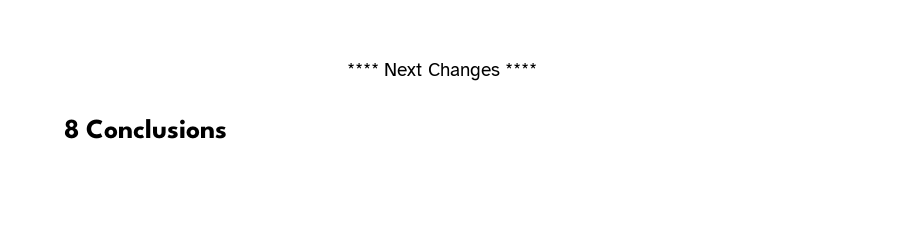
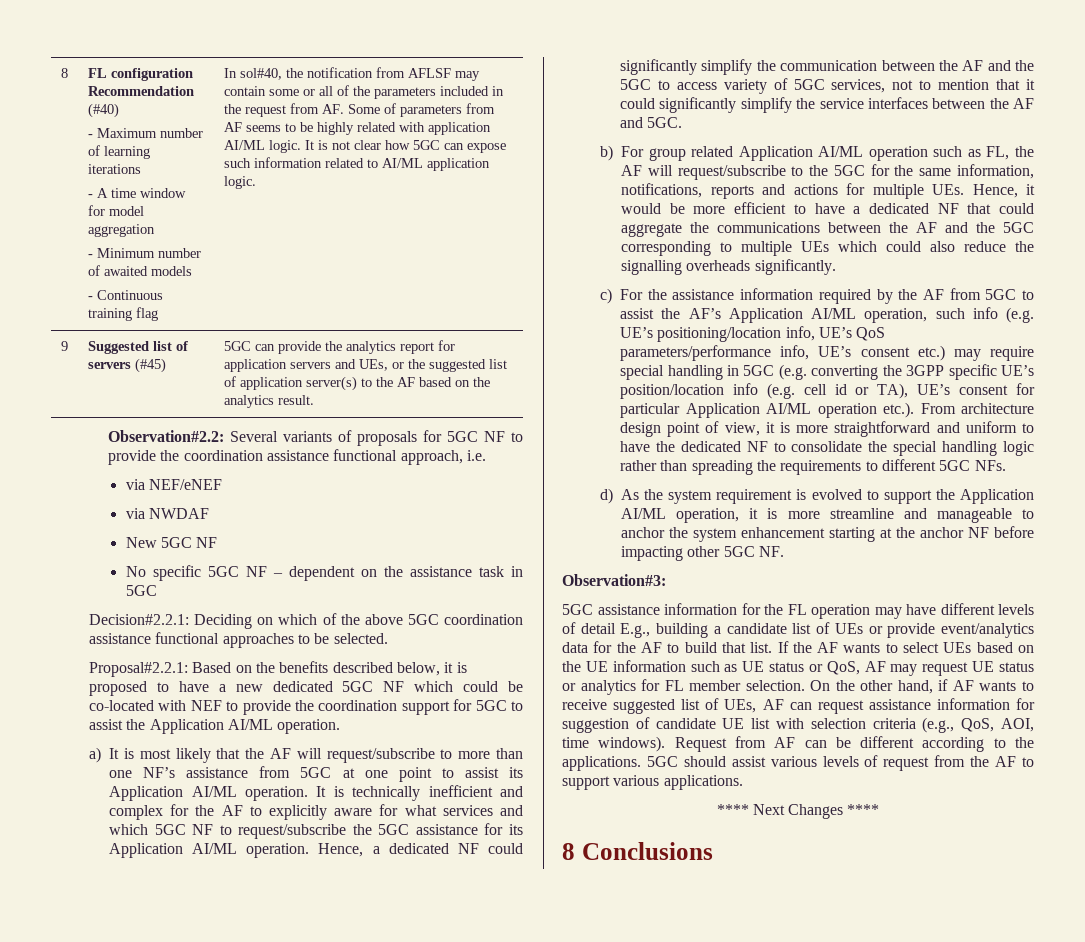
+ 8 | FL configuration Recommendation (#40)
+ - Maximum number of learning iterations
+ - A time window for model aggregation
+ - Minimum number of awaited models
+ - Continuous training flag | In sol#40, the notification from AFLSF may contain some or all of the parameters included in the request from AF. Some of parameters from AF seems to be highly related with application AI/ML logic. It is not clear how 5GC can expose such information related to AI/ML application logic.
+ 9 | Suggested list of servers (#45) | 5GC can provide the analytics report for application servers and UEs, or the suggested list of application server(s) to the AF based on the analytics result.
+ Observation#2.2: Several variants of proposals for 5GC NF to provide the coordination assistance functional approach, i.e.
+ via NEF/eNEF
+ via NWDAF
+ New 5GC NF
+ No specific 5GC NF – dependent on the assistance task in 5GC
+ Decision#2.2.1: Deciding on which of the above 5GC coordination assistance functional approaches to be selected.
+ Proposal#2.2.1: Based on the benefits described below, it is proposed to have a new dedicated 5GC NF which could be co-located with NEF to provide the coordination support for 5GC to assist the Application AI/ML operation.
+ a) It is most likely that the AF will request/subscribe to more than one NF’s assistance from 5GC at one point to assist its Application AI/ML operation. It is technically inefficient and complex for the AF to explicitly aware for what services and which 5GC NF to request/subscribe the 5GC assistance for its Application AI/ML operation. Hence, a dedicated NF could significantly simplify the communication between the AF and the 5GC to access variety of 5GC services, not to mention that it could significantly simplify the service interfaces between the AF and 5GC.
+ b) For group related Application AI/ML operation such as FL, the AF will request/subscribe to the 5GC for the same information, notifications, reports and actions for multiple UEs. Hence, it would be more efficient to have a dedicated NF that could aggregate the communications between the AF and the 5GC corresponding to multiple UEs which could also reduce the signalling overheads significantly.
+ c) For the assistance information required by the AF from 5GC to assist the AF’s Application AI/ML operation, such info (e.g. UE’s positioning/location info, UE’s QoS parameters/performance info, UE’s consent etc.) may require special handling in 5GC (e.g. converting the 3GPP specific UE’s position/location info (e.g. cell id or TA), UE’s consent for particular Application AI/ML operation etc.). From architecture design point of view, it is more straightforward and uniform to have the dedicated NF to consolidate the special handling logic rather than spreading the requirements to different 5GC NFs.
+ d) As the system requirement is evolved to support the Application AI/ML operation, it is more streamline and manageable to anchor the system enhancement starting at the anchor NF before impacting other 5GC NF.
+ Observation#3:
+ 5GC assistance information for the FL operation may have different levels of detail E.g., building a candidate list of UEs or provide event/analytics data for the AF to build that list. If the AF wants to select UEs based on the UE information such as UE status or QoS, AF may request UE status or analytics for FL member selection. On the other hand, if AF wants to receive suggested list of UEs, AF can request assistance information for suggestion of candidate UE list with selection criteria (e.g., QoS, AOI, time windows). Request from AF can be different according to the applications. 5GC should assist various levels of request from the AF to support various applications.

